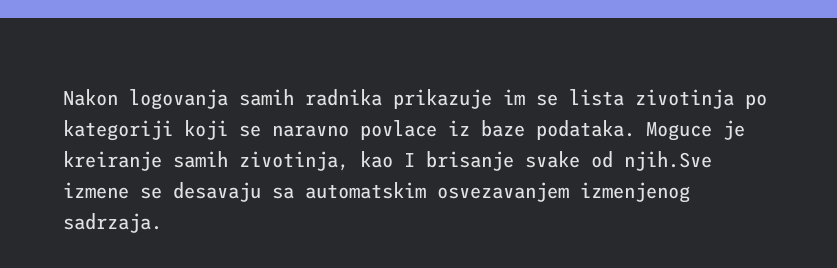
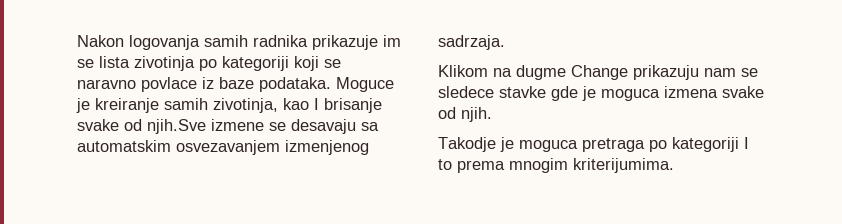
+ Klikom na dugme Change prikazuju nam se sledece stavke gde je moguca izmena svake od njih.
+ Takodje je moguca pretraga po kategoriji I to prema mnogim kriterijumima.

